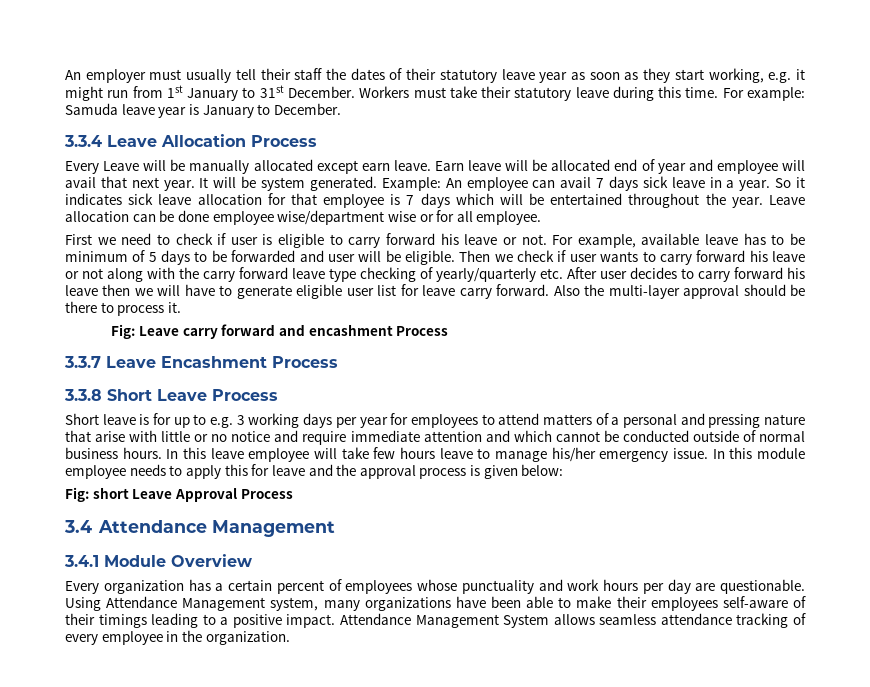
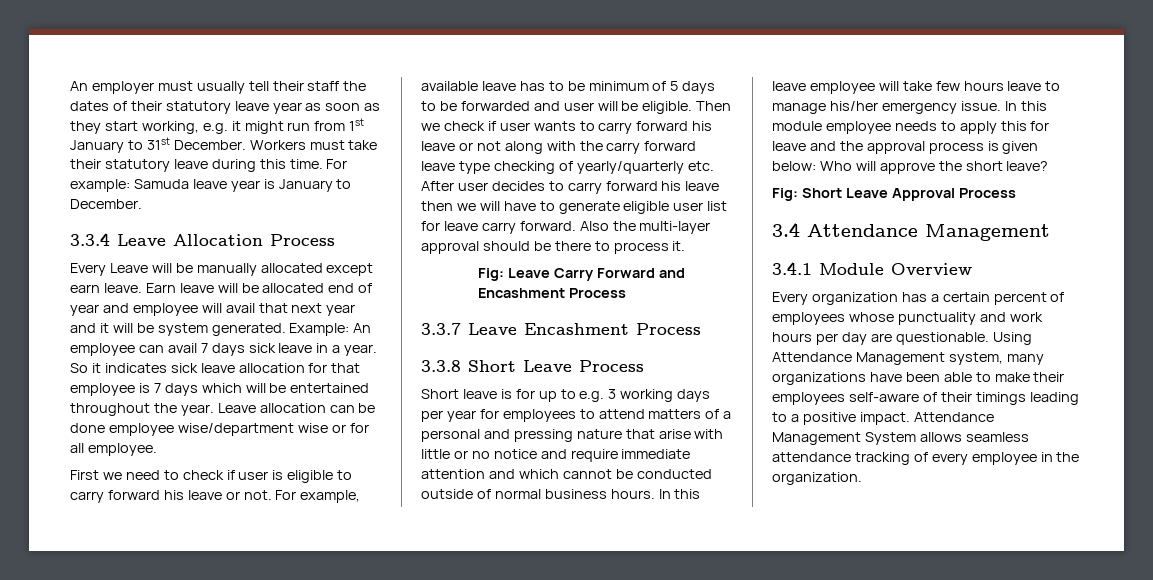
- Earn leave will be allocated end of year and employee will avail that next year. It will be system generated.
+ Earn leave will be allocated end of year and employee will avail that next year and it will be system generated.
- Fig: Leave carry forward and encashment Process
+ Fig: Leave Carry Forward and Encashment Process
- In this module employee needs to apply this for leave and the approval process is given below:
- Fig: short Leave Approval Process
+ In this module employee needs to apply this for leave and the approval process is given below: Who will approve the short leave?
+ Fig: Short Leave Approval Process

